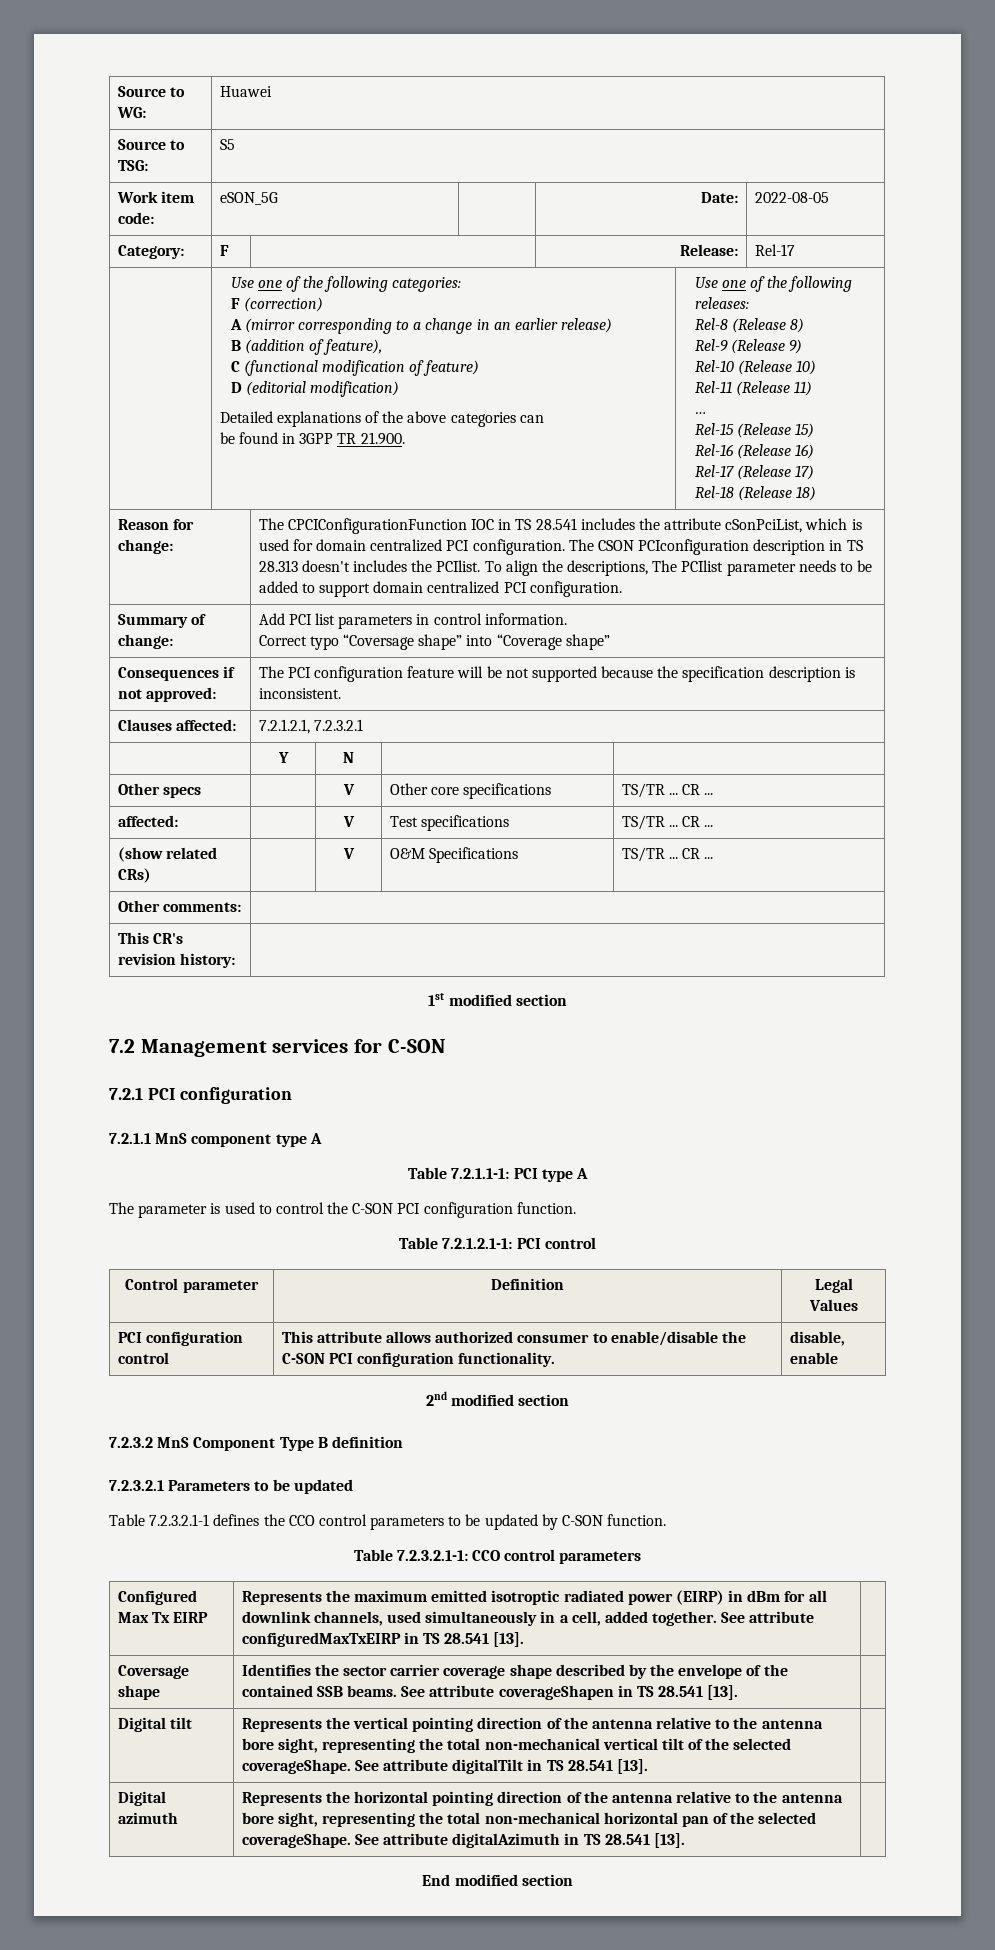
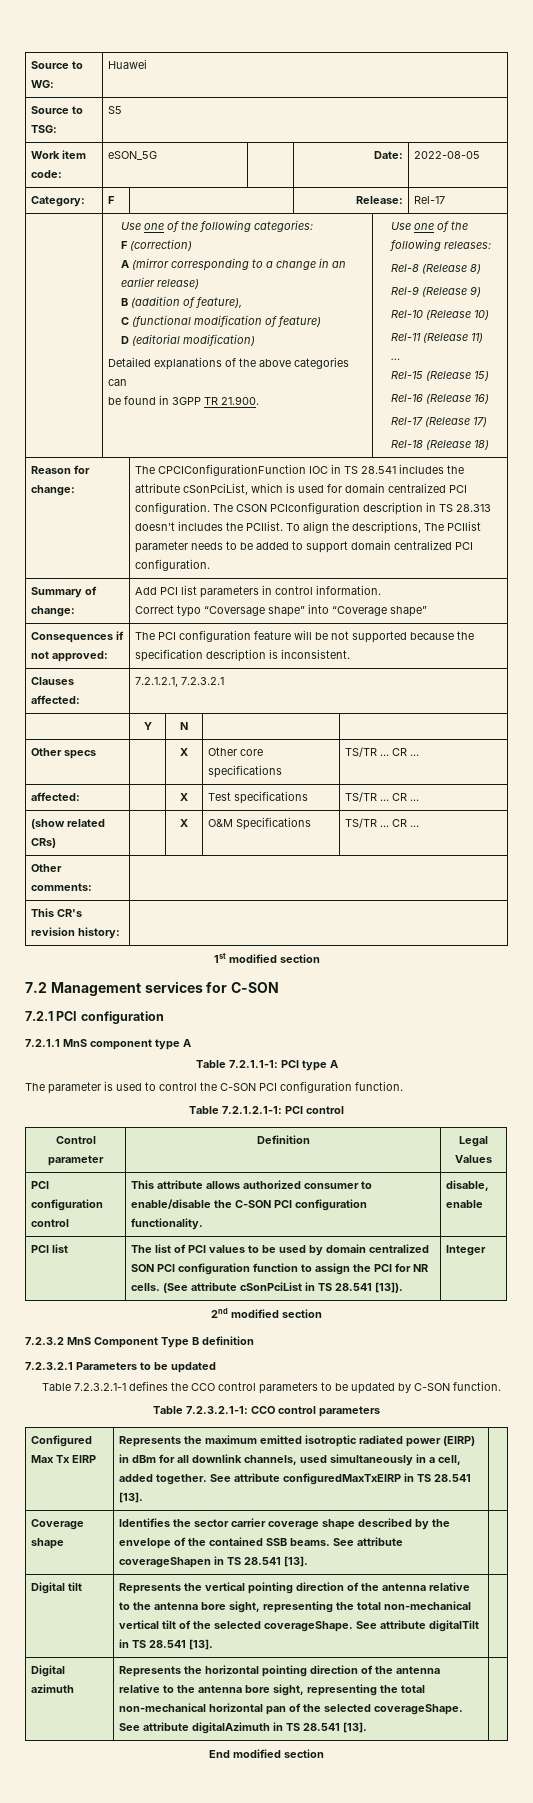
- Other specs | | V | Other core specifications | TS/TR ... CR ...
+ Other specs | | X | Other core specifications | TS/TR ... CR ...
- affected: | | V | Test specifications | TS/TR ... CR ...
+ affected: | | X | Test specifications | TS/TR ... CR ...
- (show related CRs) | | V | O&M Specifications | TS/TR ... CR ...
+ (show related CRs) | | X | O&M Specifications | TS/TR ... CR ...
+ PCI list | The list of PCI values to be used by domain centralized SON PCI configuration function to assign the PCI for NR cells. (See attribute cSonPciList in TS 28.541 [13]). | Integer
- Coversage shape | Identifies the sector carrier coverage shape described by the envelope of the contained SSB beams. See attribute coverageShapen in TS 28.541 [13]. |
+ Coverage shape | Identifies the sector carrier coverage shape described by the envelope of the contained SSB beams. See attribute coverageShapen in TS 28.541 [13]. |

